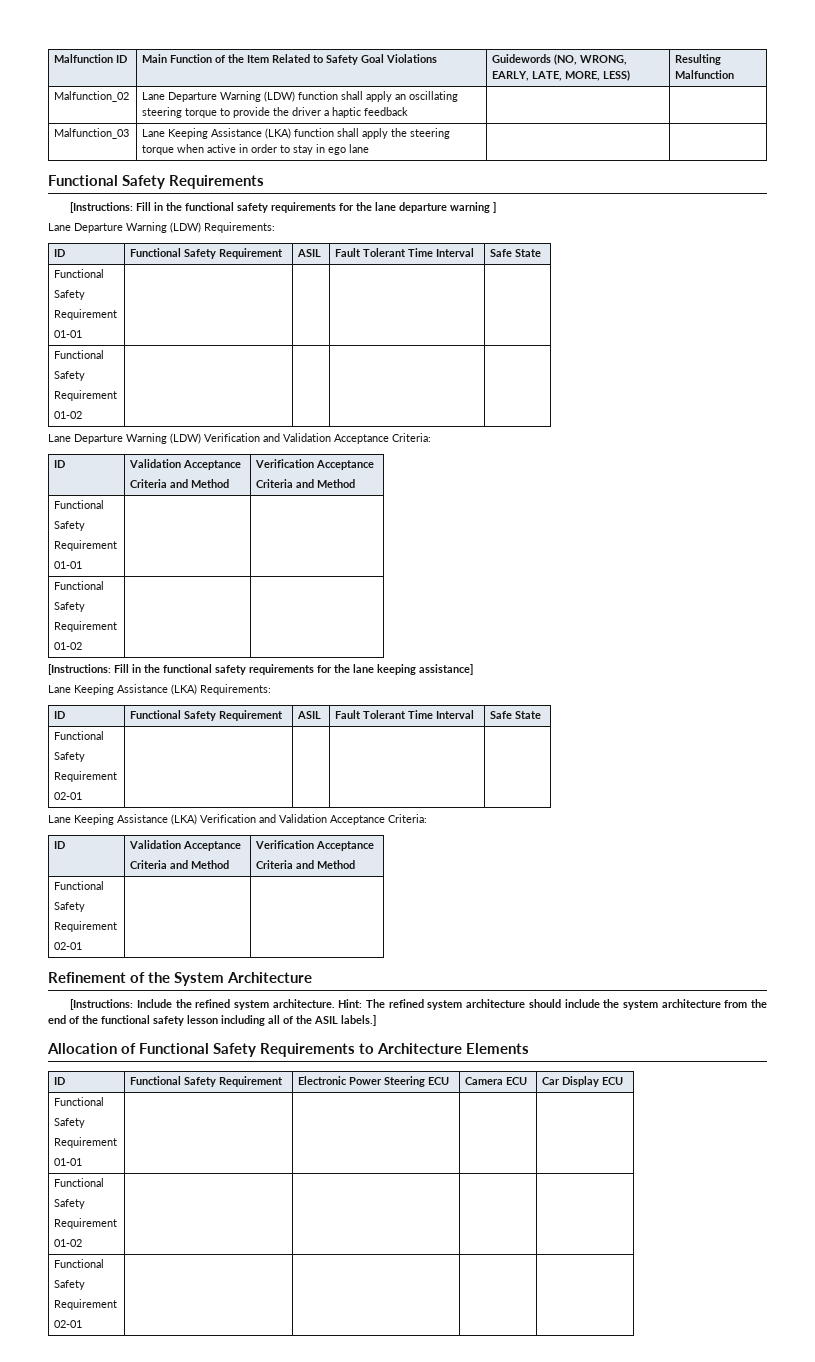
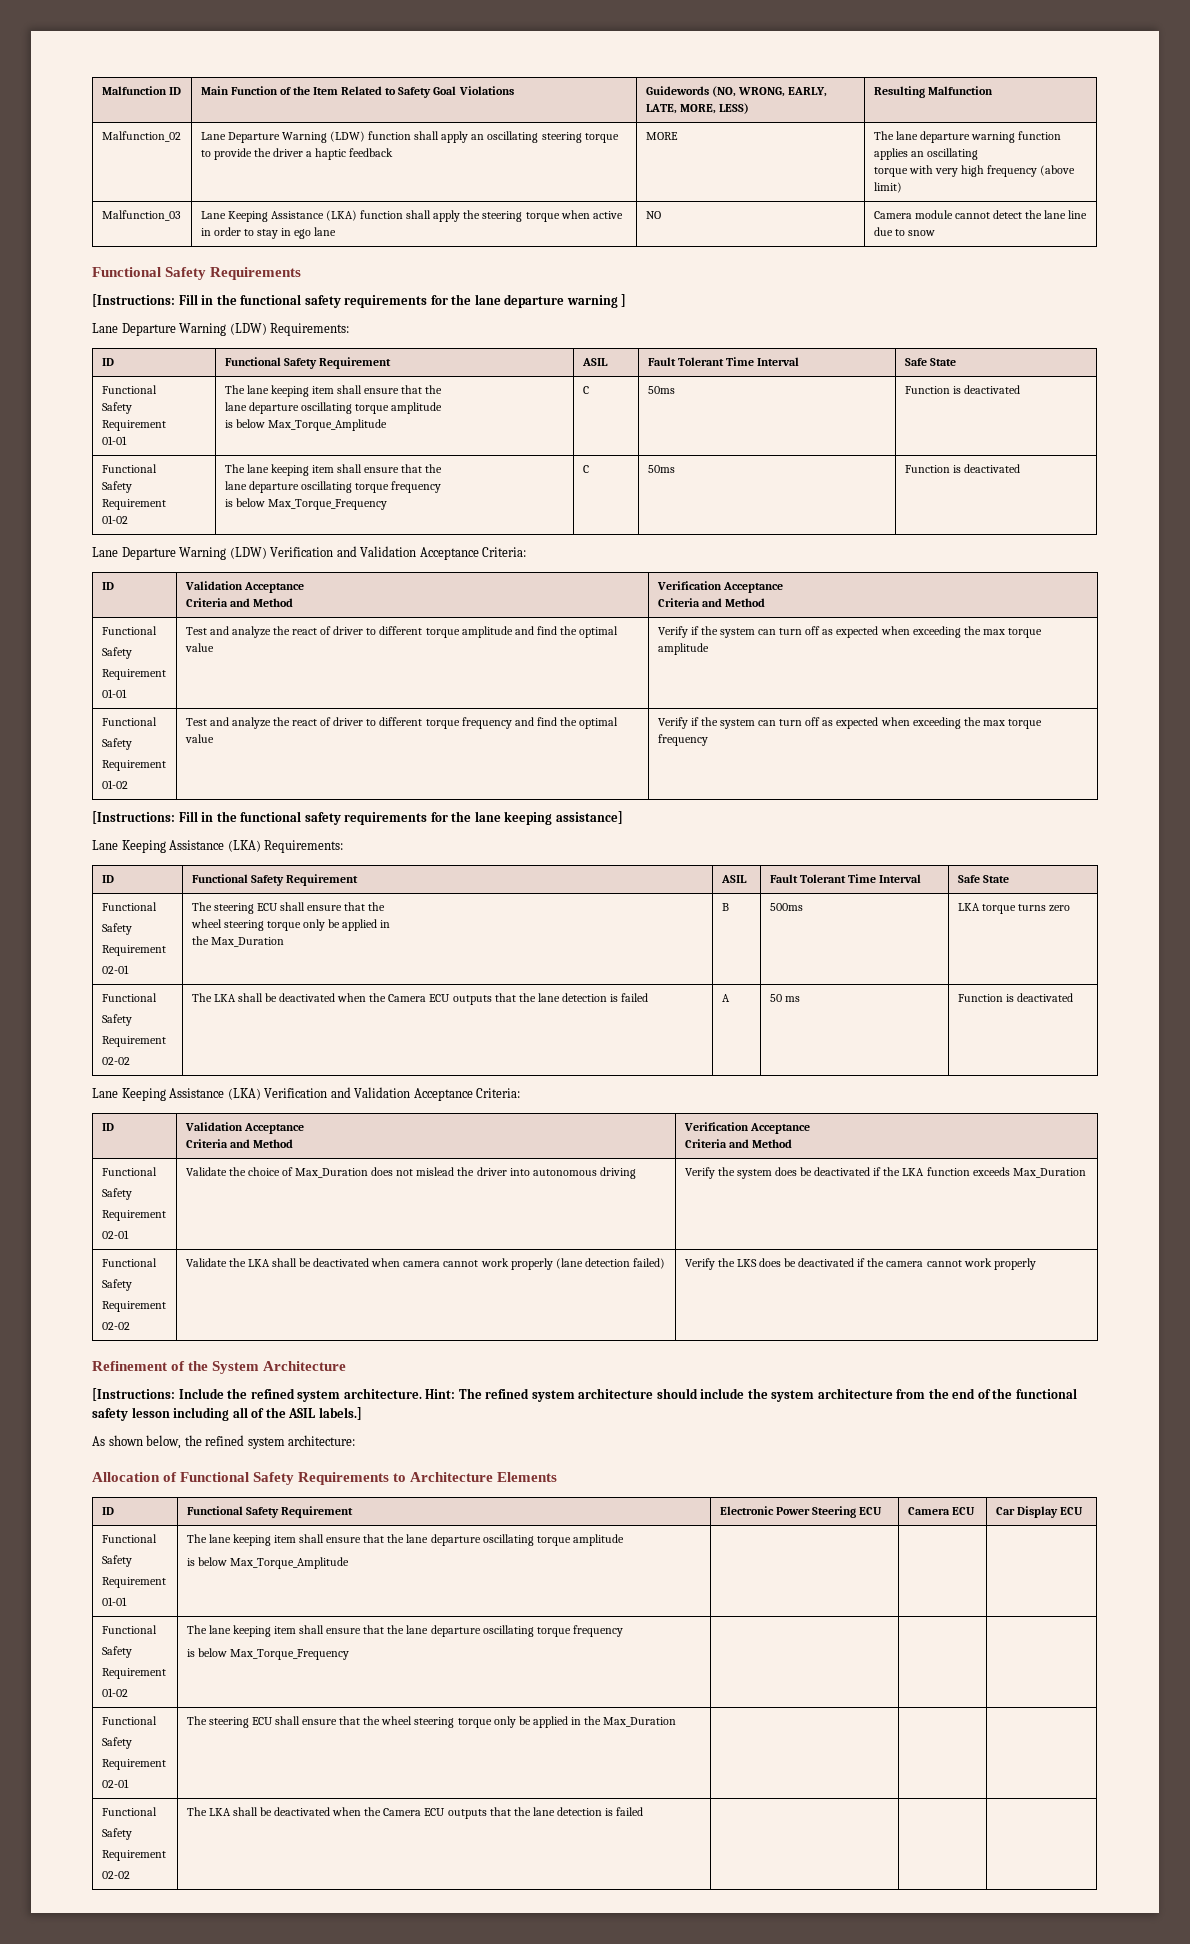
- Malfunction_02 | Lane Departure Warning (LDW) function shall apply an oscillating steering torque to provide the driver a haptic feedback | |
+ Malfunction_02 | Lane Departure Warning (LDW) function shall apply an oscillating steering torque to provide the driver a haptic feedback | MORE | The lane departure warning function applies an oscillating
+ torque with very high frequency (above limit)
- Malfunction_03 | Lane Keeping Assistance (LKA) function shall apply the steering torque when active in order to stay in ego lane | |
+ Malfunction_03 | Lane Keeping Assistance (LKA) function shall apply the steering torque when active in order to stay in ego lane | NO | Camera module cannot detect the lane line due to snow
  Lane Departure Warning (LDW) Requirements:
  ID | Functional Safety Requirement | ASIL | Fault Tolerant Time Interval | Safe State
  Functional
  Safety
  Requirement
- 01-01 | | | |
+ 01-01 | The lane keeping item shall ensure that the
+ lane departure oscillating torque amplitude
+ is below Max_Torque_Amplitude | C | 50ms | Function is deactivated
  Functional
  Safety
  Requirement
- 01-02 | | | |
+ 01-02 | The lane keeping item shall ensure that the
+ lane departure oscillating torque frequency
+ is below Max_Torque_Frequency | C | 50ms | Function is deactivated
  Lane Departure Warning (LDW) Verification and Validation Acceptance Criteria:
  ID | Validation Acceptance
  Criteria and Method | Verification Acceptance
  Criteria and Method
  Functional
  Safety
  Requirement
- 01-01 | |
+ 01-01 | Test and analyze the react of driver to different torque amplitude and find the optimal value | Verify if the system can turn off as expected when exceeding the max torque amplitude
  Functional
  Safety
  Requirement
- 01-02 | |
+ 01-02 | Test and analyze the react of driver to different torque frequency and find the optimal value | Verify if the system can turn off as expected when exceeding the max torque frequency
  Lane Keeping Assistance (LKA) Requirements:
  ID | Functional Safety Requirement | ASIL | Fault Tolerant Time Interval | Safe State
  Functional
  Safety
  Requirement
- 02-01 | | | |
+ 02-01 | The steering ECU shall ensure that the
+ wheel steering torque only be applied in
+ the Max_Duration | B | 500ms | LKA torque turns zero
+ Functional
+ Safety
+ Requirement
+ 02-02 | The LKA shall be deactivated when the Camera ECU outputs that the lane detection is failed | A | 50 ms | Function is deactivated
  Lane Keeping Assistance (LKA) Verification and Validation Acceptance Criteria:
  ID | Validation Acceptance
  Criteria and Method | Verification Acceptance
  Criteria and Method
  Functional
  Safety
  Requirement
- 02-01 | |
+ 02-01 | Validate the choice of Max_Duration does not mislead the driver into autonomous driving | Verify the system does be deactivated if the LKA function exceeds Max_Duration
+ Functional
+ Safety
+ Requirement
+ 02-02 | Validate the LKA shall be deactivated when camera cannot work properly (lane detection failed) | Verify the LKS does be deactivated if the camera cannot work properly
+ As shown below, the refined system architecture:
  ID | Functional Safety Requirement | Electronic Power Steering ECU | Camera ECU | Car Display ECU
  Functional
  Safety
  Requirement
- 01-01 | | | |
+ 01-01 | The lane keeping item shall ensure that the lane departure oscillating torque amplitude
+ is below Max_Torque_Amplitude | | |
  Functional
  Safety
  Requirement
- 01-02 | | | |
+ 01-02 | The lane keeping item shall ensure that the lane departure oscillating torque frequency
+ is below Max_Torque_Frequency | | |
  Functional
  Safety
  Requirement
- 02-01 | | | |
+ 02-01 | The steering ECU shall ensure that the wheel steering torque only be applied in the Max_Duration | | |
+ Functional
+ Safety
+ Requirement
+ 02-02 | The LKA shall be deactivated when the Camera ECU outputs that the lane detection is failed | | |

